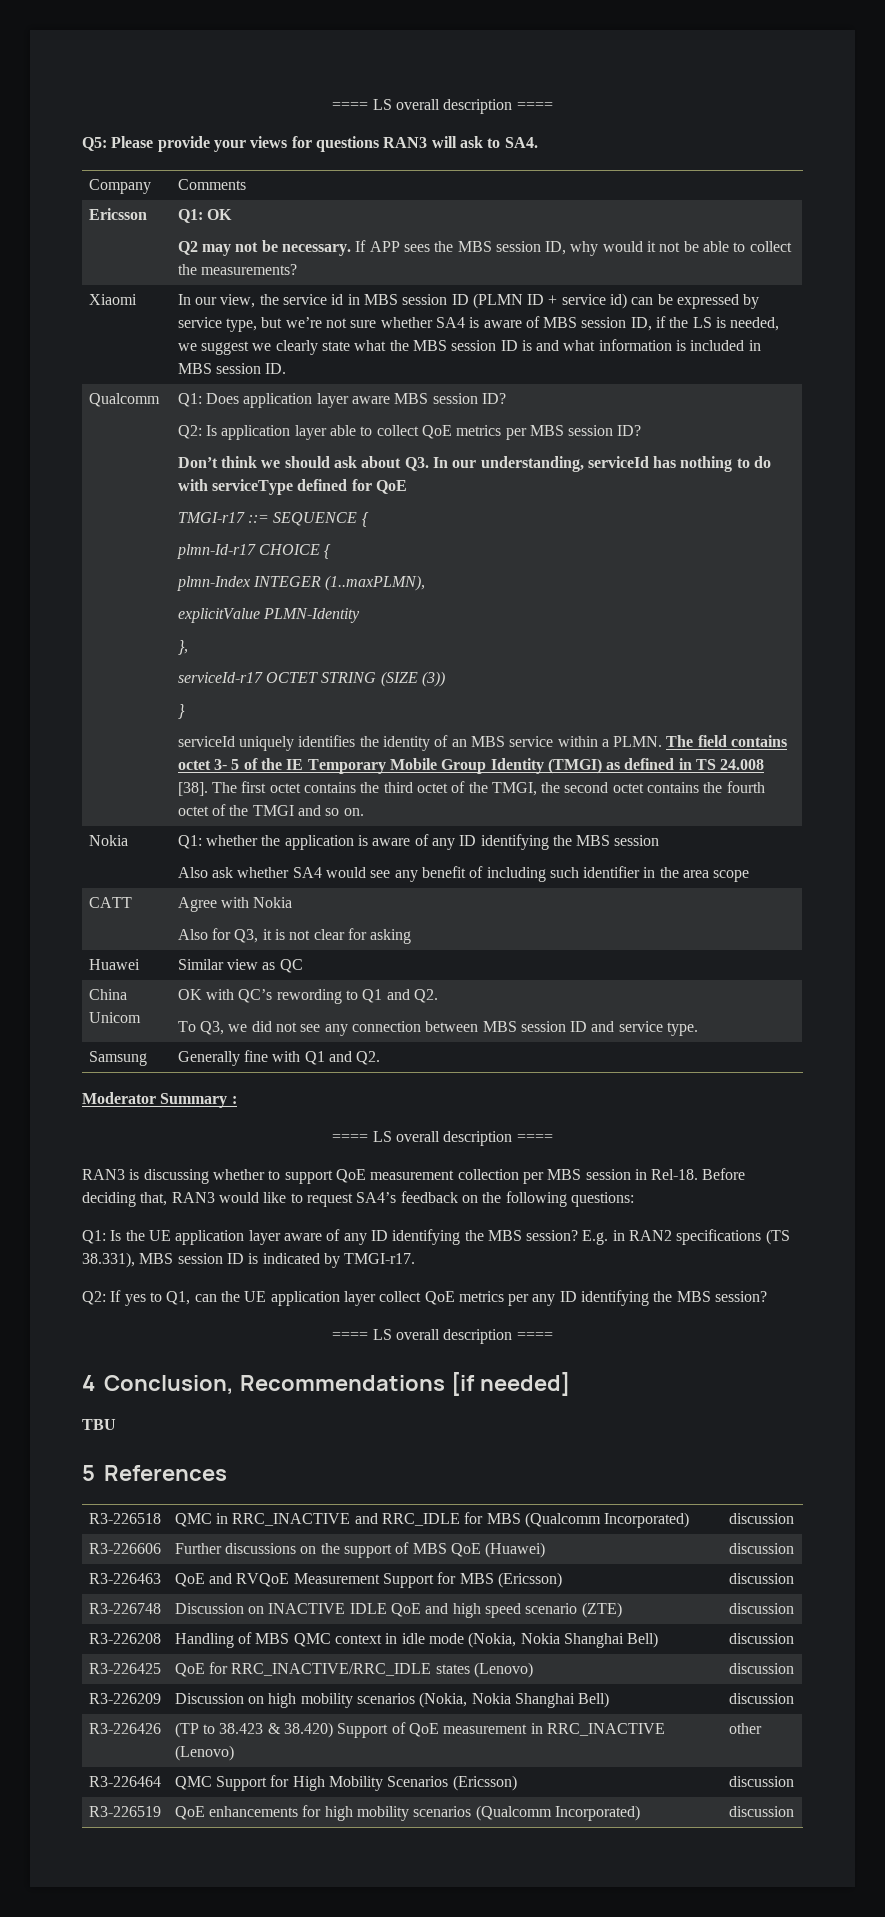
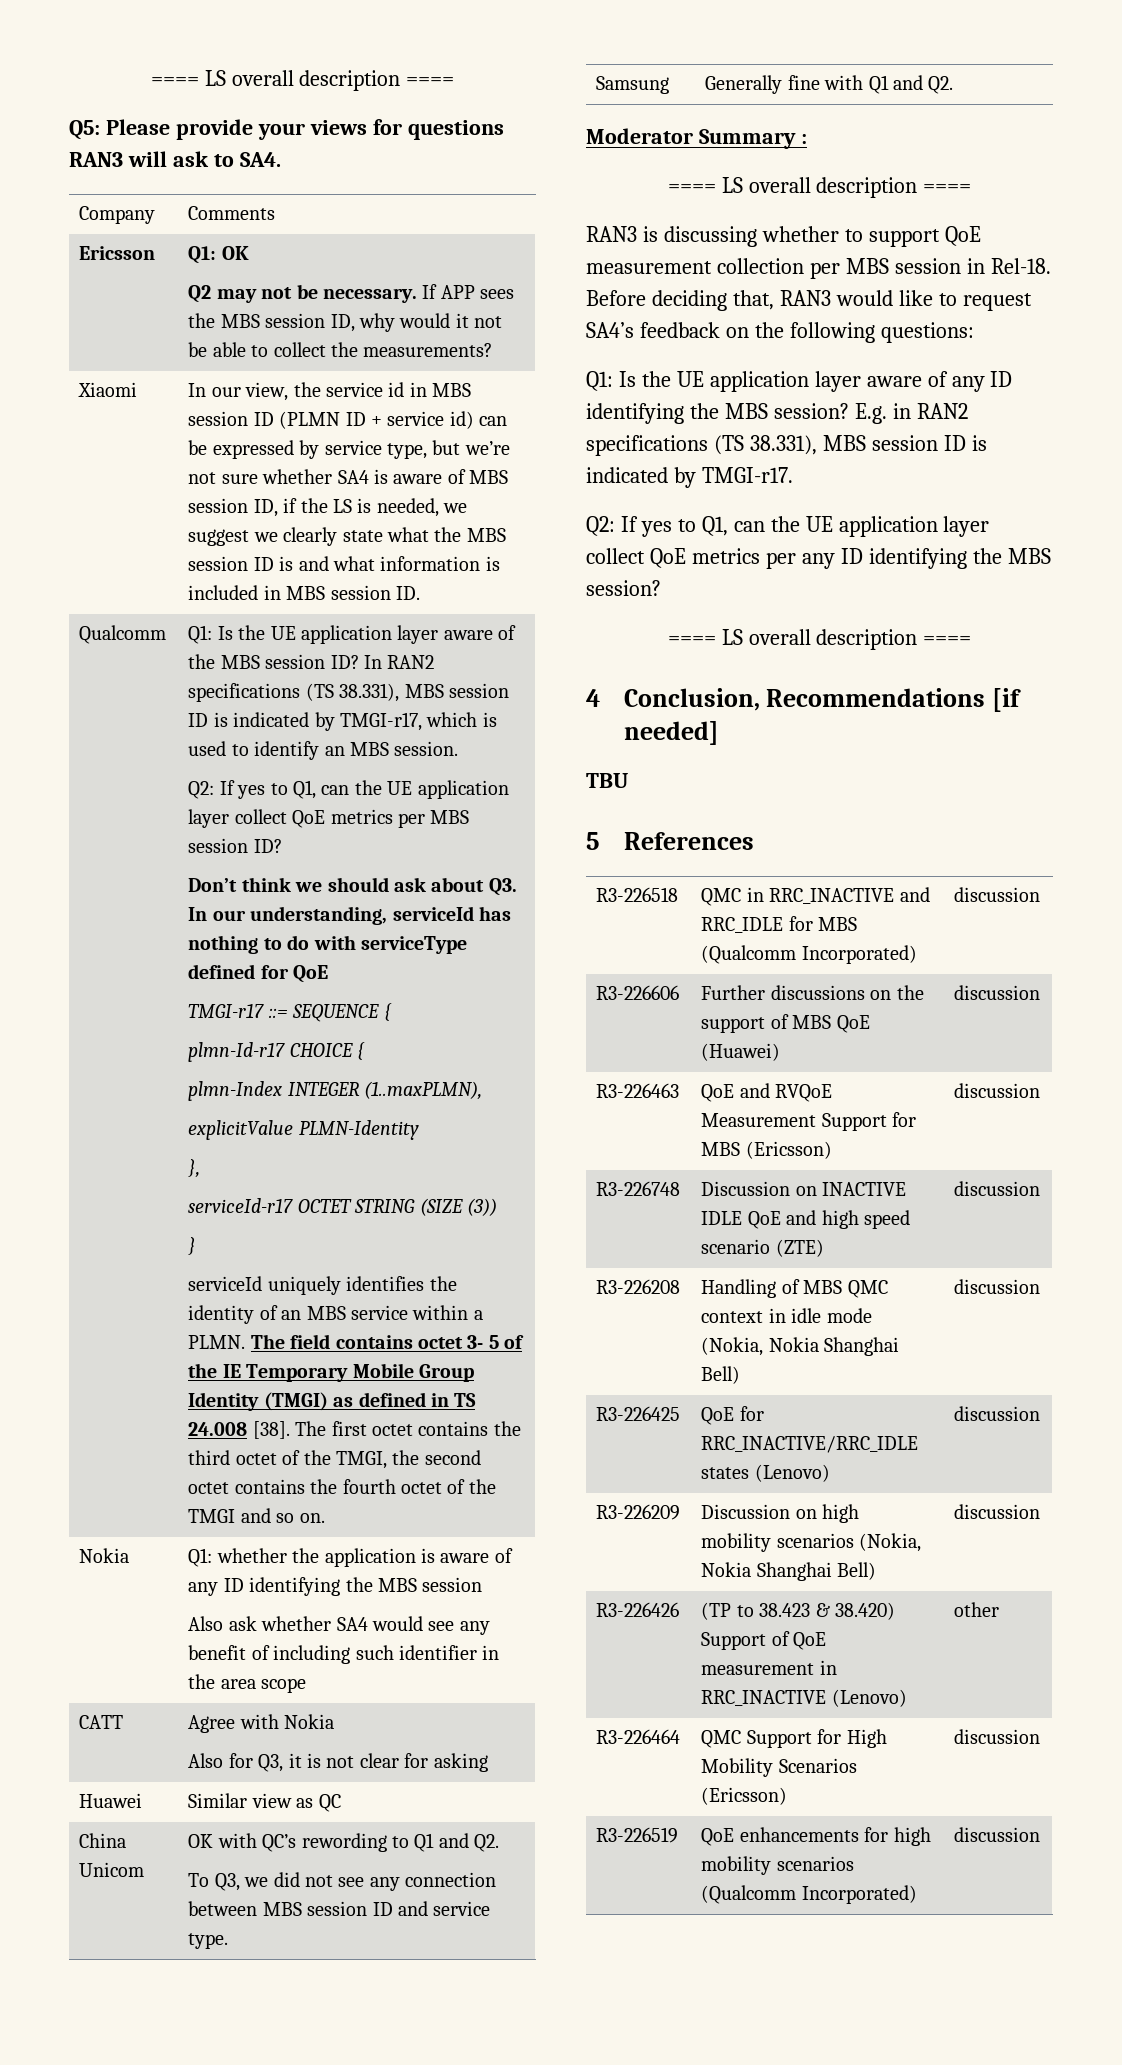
- Q1: Does application layer aware MBS session ID?
- Q2: Is application layer able to collect QoE metrics per MBS session ID?
+ Q1: Is the UE application layer aware of the MBS session ID? In RAN2 specifications (TS 38.331), MBS session ID is indicated by TMGI-r17, which is used to identify an MBS session.
+ Q2: If yes to Q1, can the UE application layer collect QoE metrics per MBS session ID?

